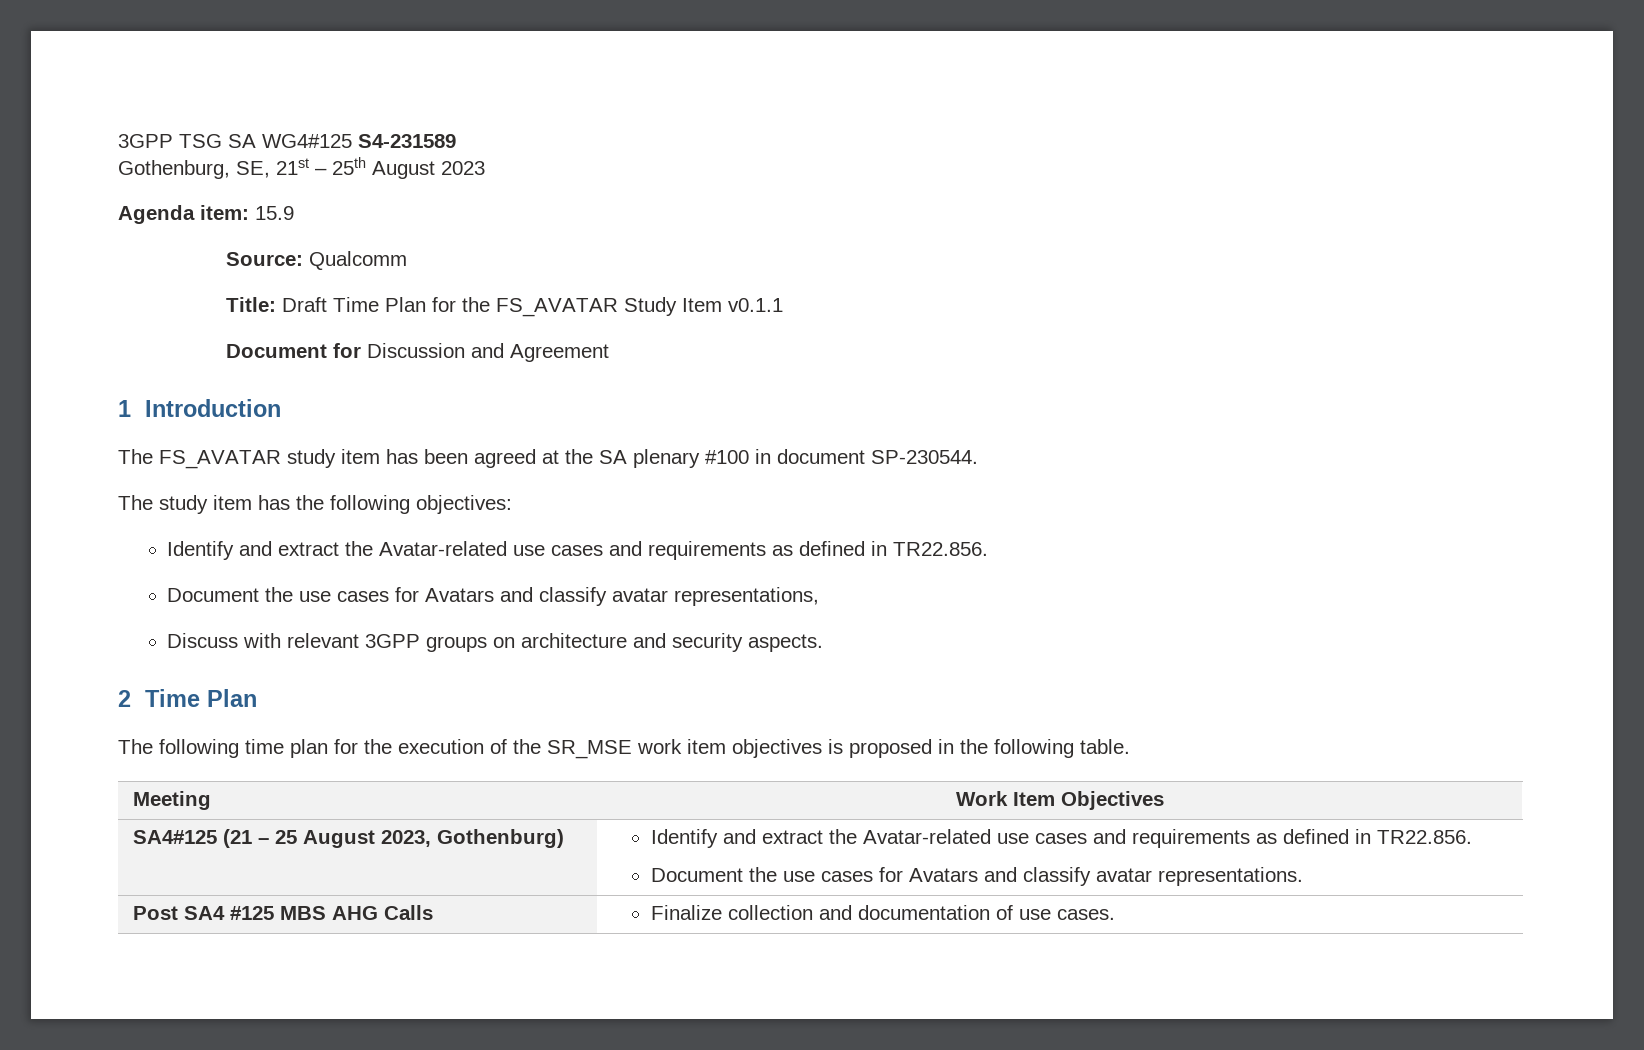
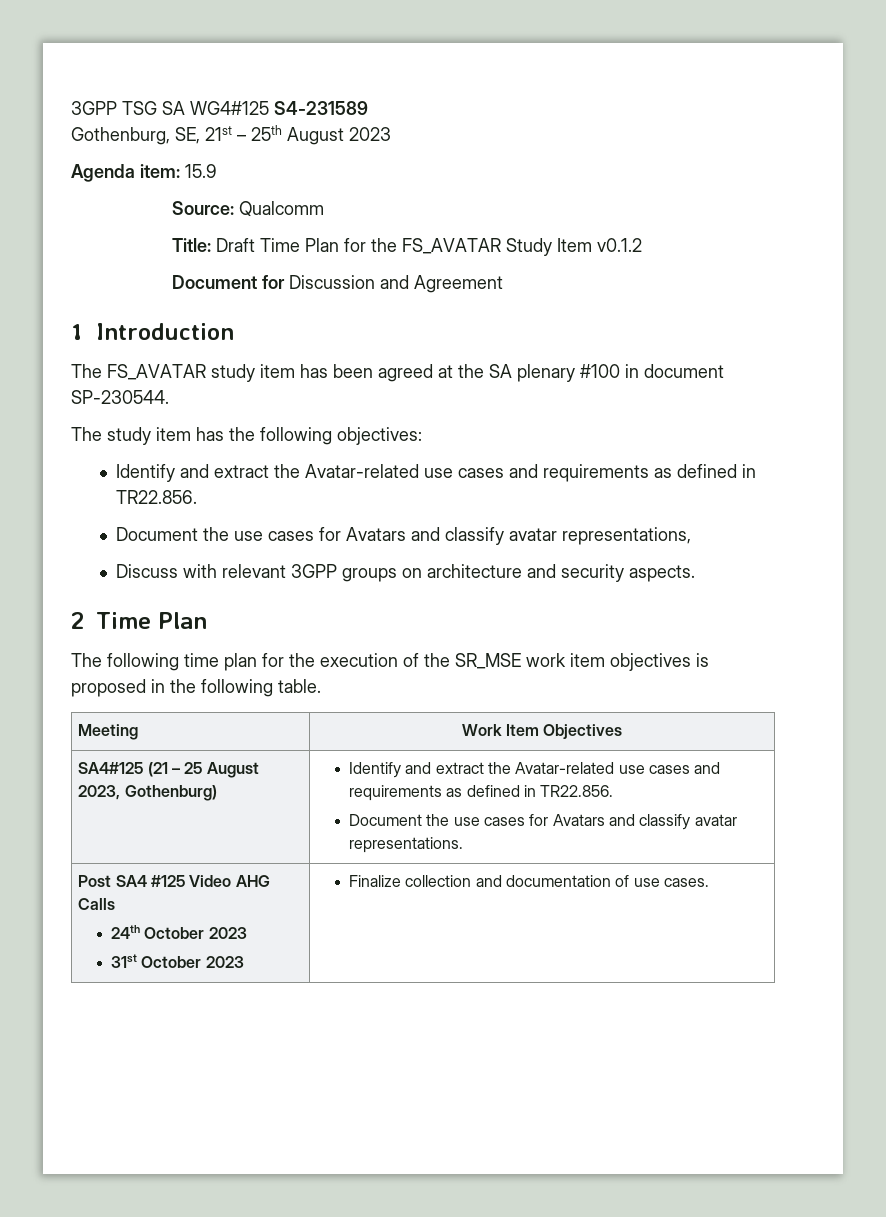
- Title: Draft Time Plan for the FS_AVATAR Study Item v0.1.1
+ Title: Draft Time Plan for the FS_AVATAR Study Item v0.1.2
- Post SA4 #125 MBS AHG Calls | Finalize collection and documentation of use cases.
+ Post SA4 #125 Video AHG Calls
+ 24th October 2023
+ 31st October 2023 | Finalize collection and documentation of use cases.

